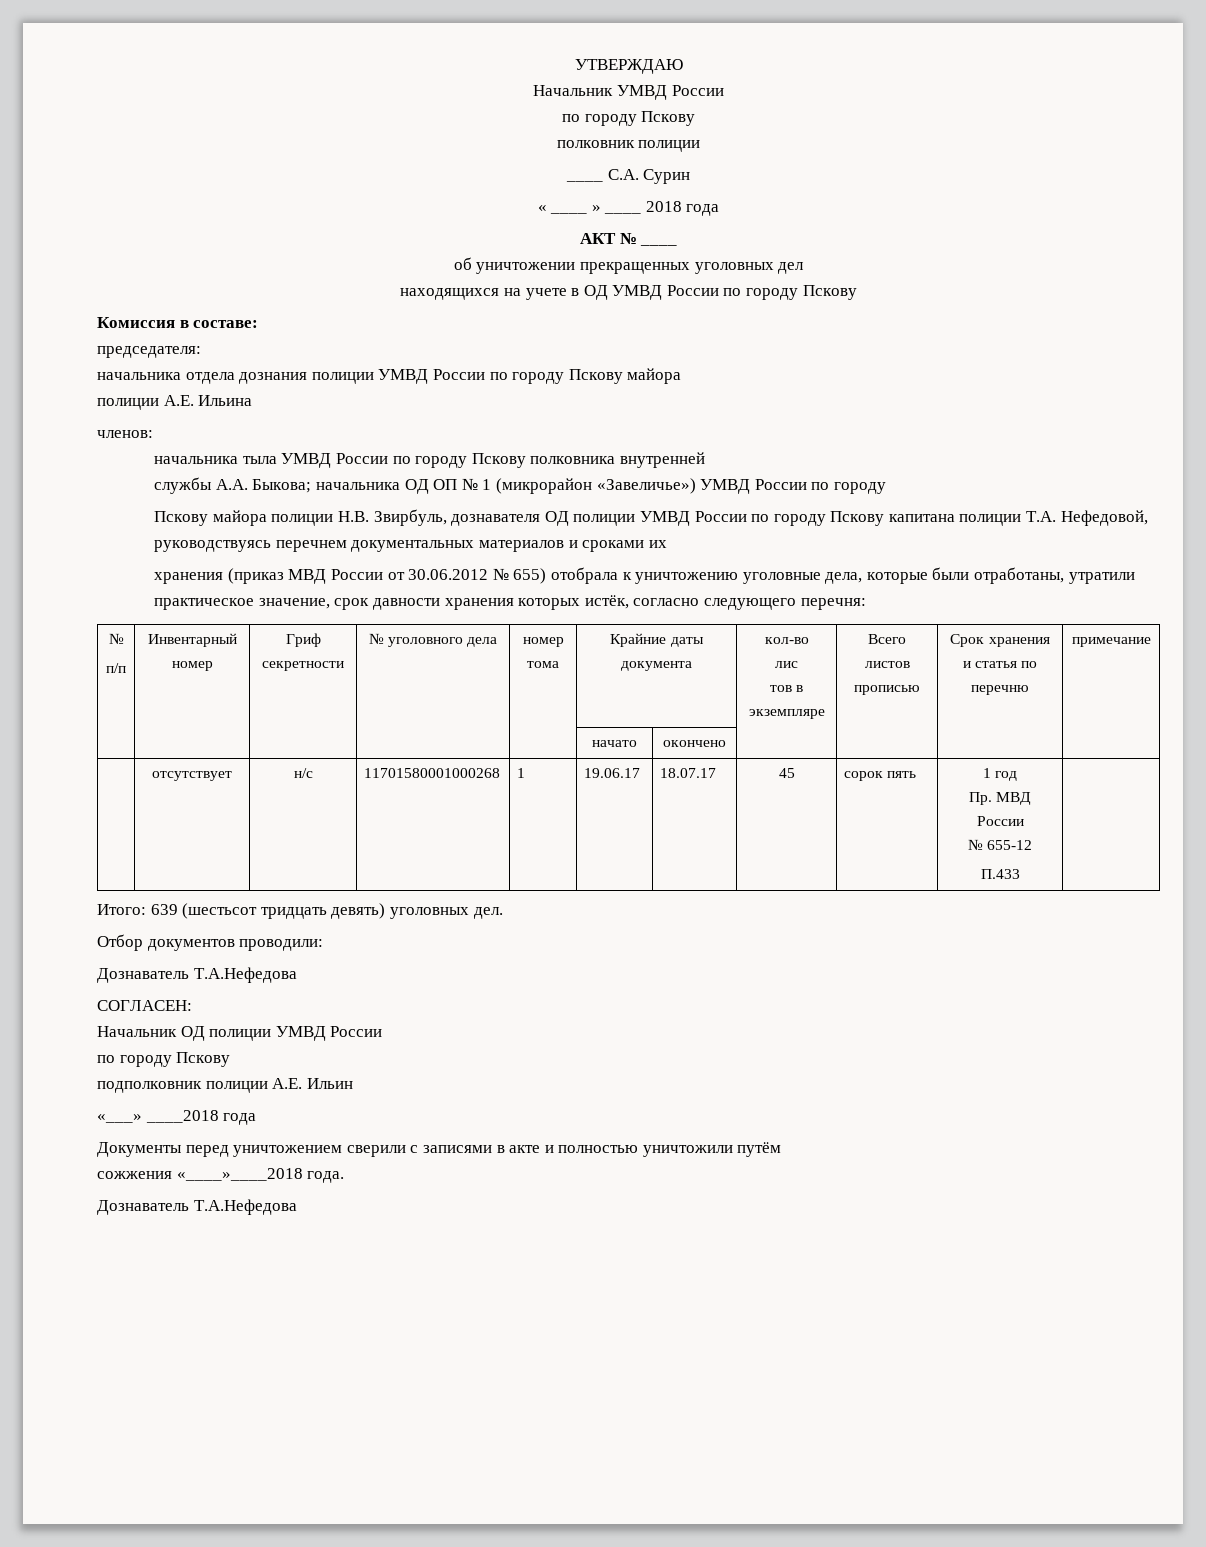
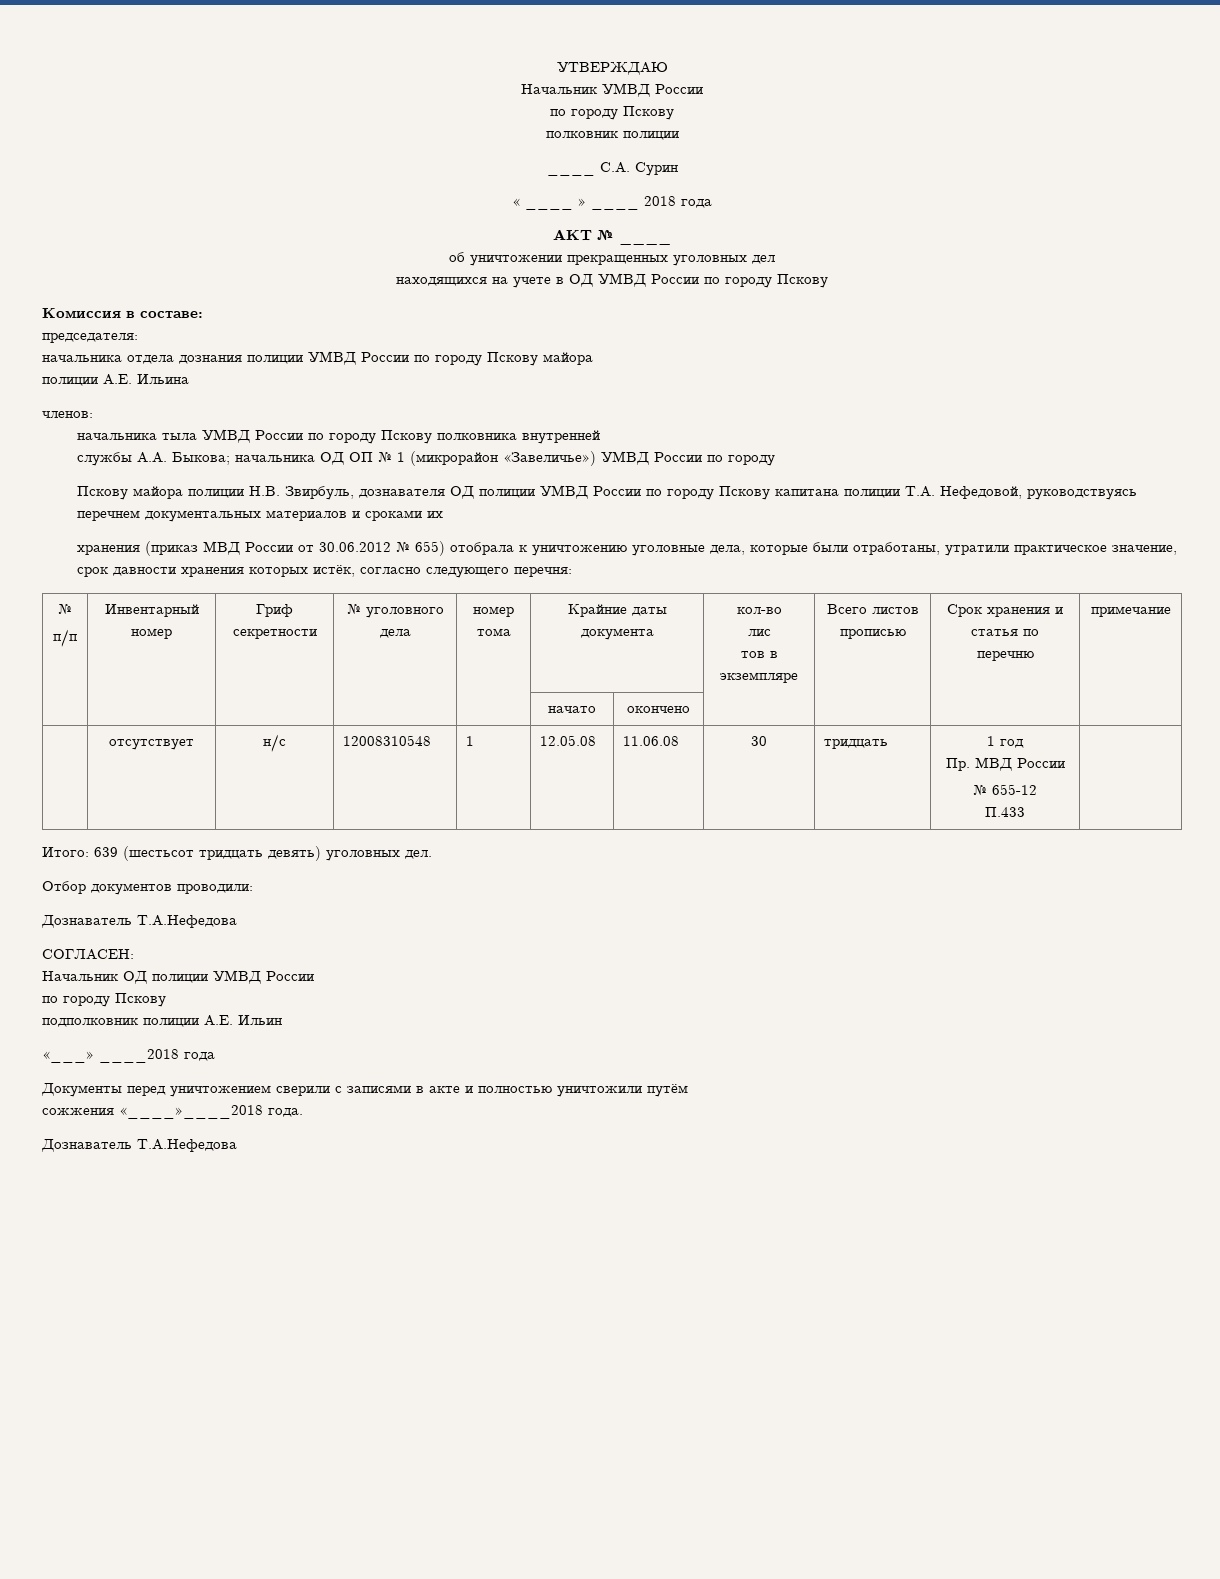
- | отсутствует | н/с | 11701580001000268 | 1 | 19.06.17 | 18.07.17 | 45 | сорок пять | 1 год
+ | отсутствует | н/с | 12008310548 | 1 | 12.05.08 | 11.06.08 | 30 | тридцать | 1 год

